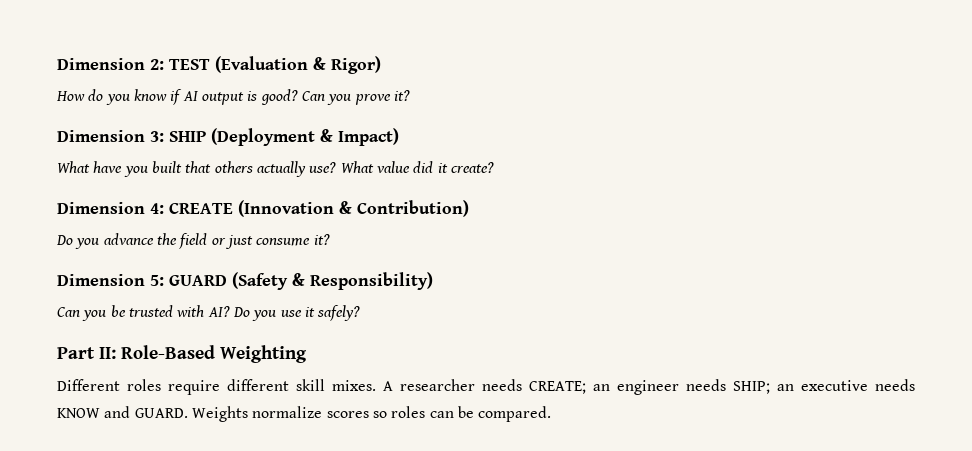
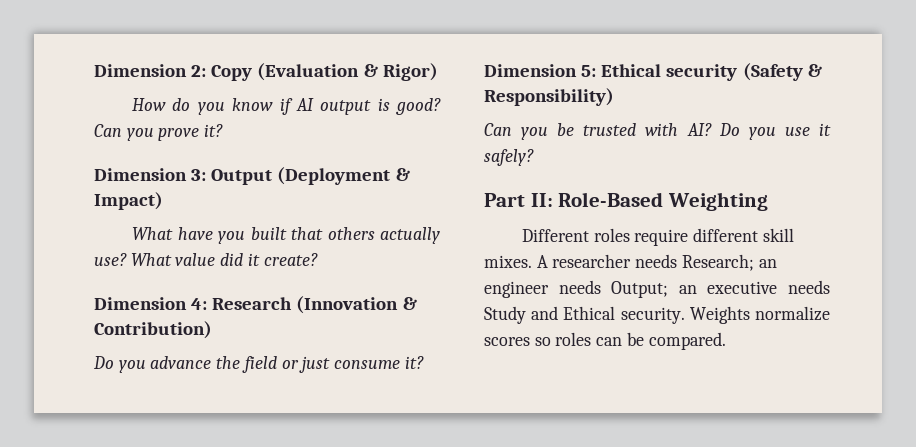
- Dimension 2: TEST (Evaluation & Rigor)
+ Dimension 2: Copy (Evaluation & Rigor)
- Dimension 3: SHIP (Deployment & Impact)
+ Dimension 3: Output (Deployment & Impact)
- Dimension 4: CREATE (Innovation & Contribution)
+ Dimension 4: Research (Innovation & Contribution)
- Dimension 5: GUARD (Safety & Responsibility)
+ Dimension 5: Ethical security (Safety & Responsibility)
- A researcher needs CREATE; an engineer needs SHIP; an executive needs KNOW and GUARD.
+ A researcher needs Research; an engineer needs Output; an executive needs Study and Ethical security.

